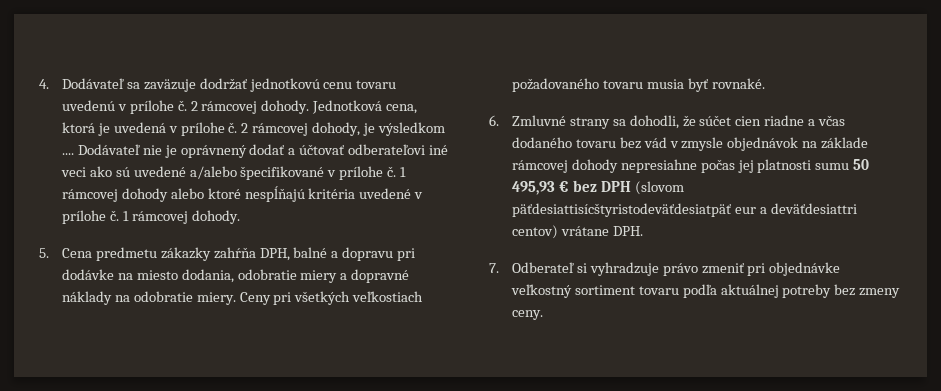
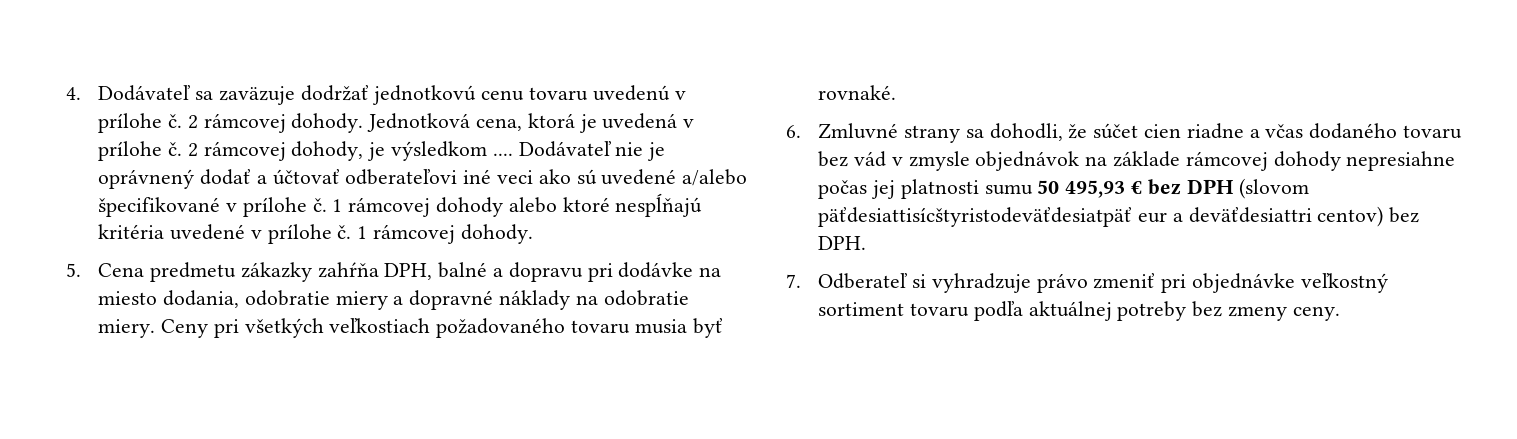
- 6. Zmluvné strany sa dohodli, že súčet cien riadne a včas dodaného tovaru bez vád v zmysle objednávok na základe rámcovej dohody nepresiahne počas jej platnosti sumu 50 495,93 € bez DPH (slovom päťdesiattisícštyristodeväťdesiatpäť eur a deväťdesiattri centov) vrátane DPH.
+ 6. Zmluvné strany sa dohodli, že súčet cien riadne a včas dodaného tovaru bez vád v zmysle objednávok na základe rámcovej dohody nepresiahne počas jej platnosti sumu 50 495,93 € bez DPH (slovom päťdesiattisícštyristodeväťdesiatpäť eur a deväťdesiattri centov) bez DPH.

